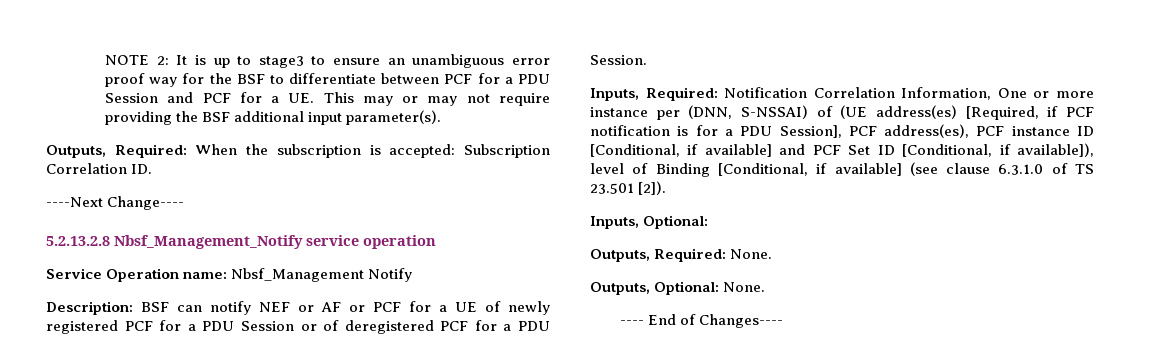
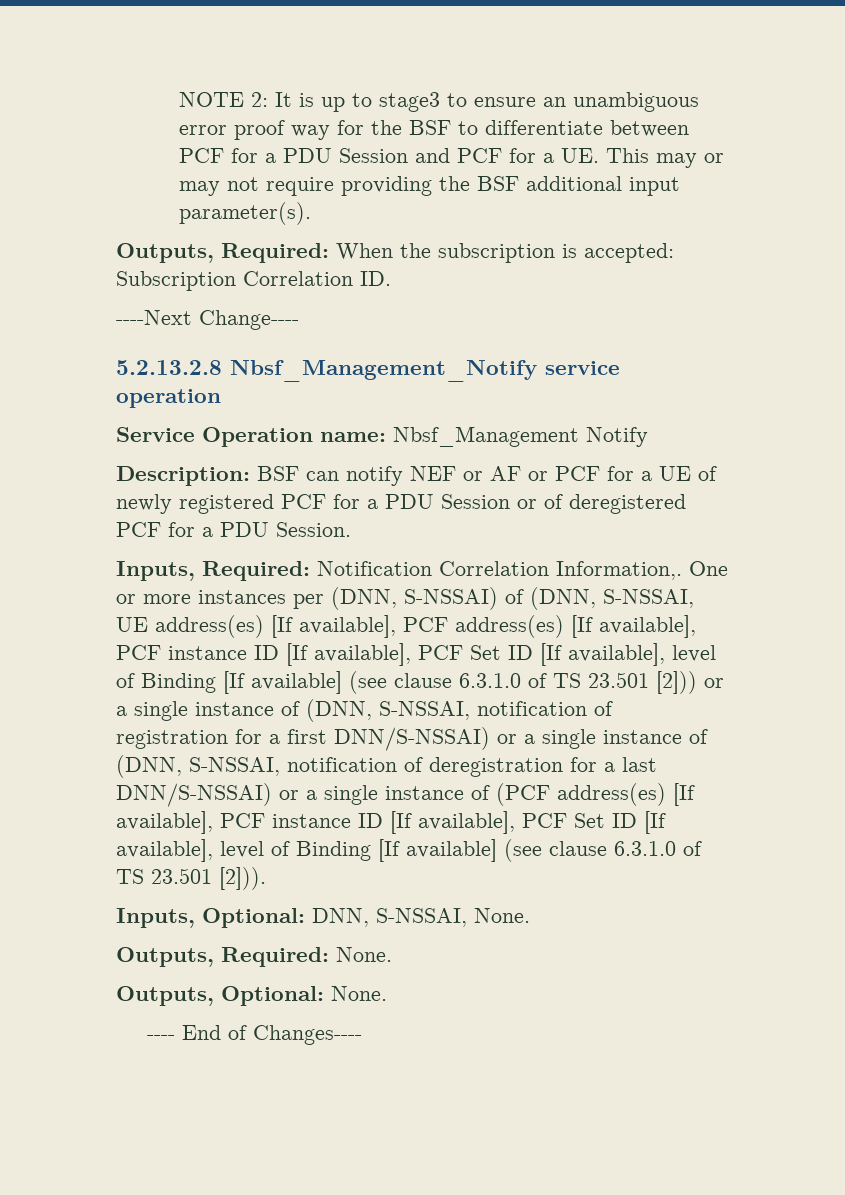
- Inputs, Required: Notification Correlation Information, One or more instance per (DNN, S-NSSAI) of (UE address(es) [Required, if PCF notification is for a PDU Session], PCF address(es), PCF instance ID [Conditional, if available] and PCF Set ID [Conditional, if available]), level of Binding [Conditional, if available] (see clause 6.3.1.0 of TS 23.501 [2]).
+ Inputs, Required: Notification Correlation Information,. One or more instances per (DNN, S-NSSAI) of (DNN, S-NSSAI, UE address(es) [If available], PCF address(es) [If available], PCF instance ID [If available], PCF Set ID [If available], level of Binding [If available] (see clause 6.3.1.0 of TS 23.501 [2])) or a single instance of (DNN, S-NSSAI, notification of registration for a first DNN/S-NSSAI) or a single instance of (DNN, S-NSSAI, notification of deregistration for a last DNN/S-NSSAI) or a single instance of (PCF address(es) [If available], PCF instance ID [If available], PCF Set ID [If available], level of Binding [If available] (see clause 6.3.1.0 of TS 23.501 [2])).
- Inputs, Optional:
+ Inputs, Optional: DNN, S-NSSAI, None.

